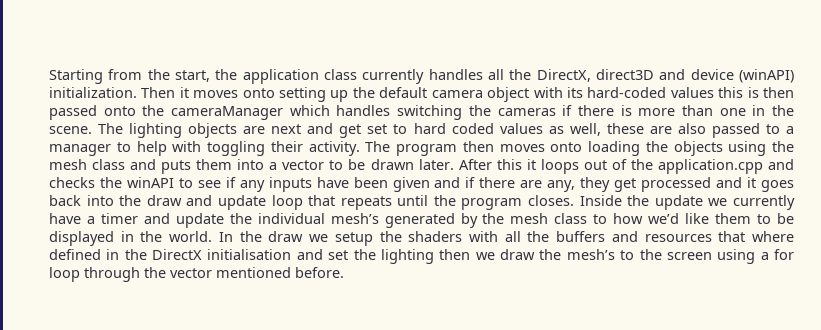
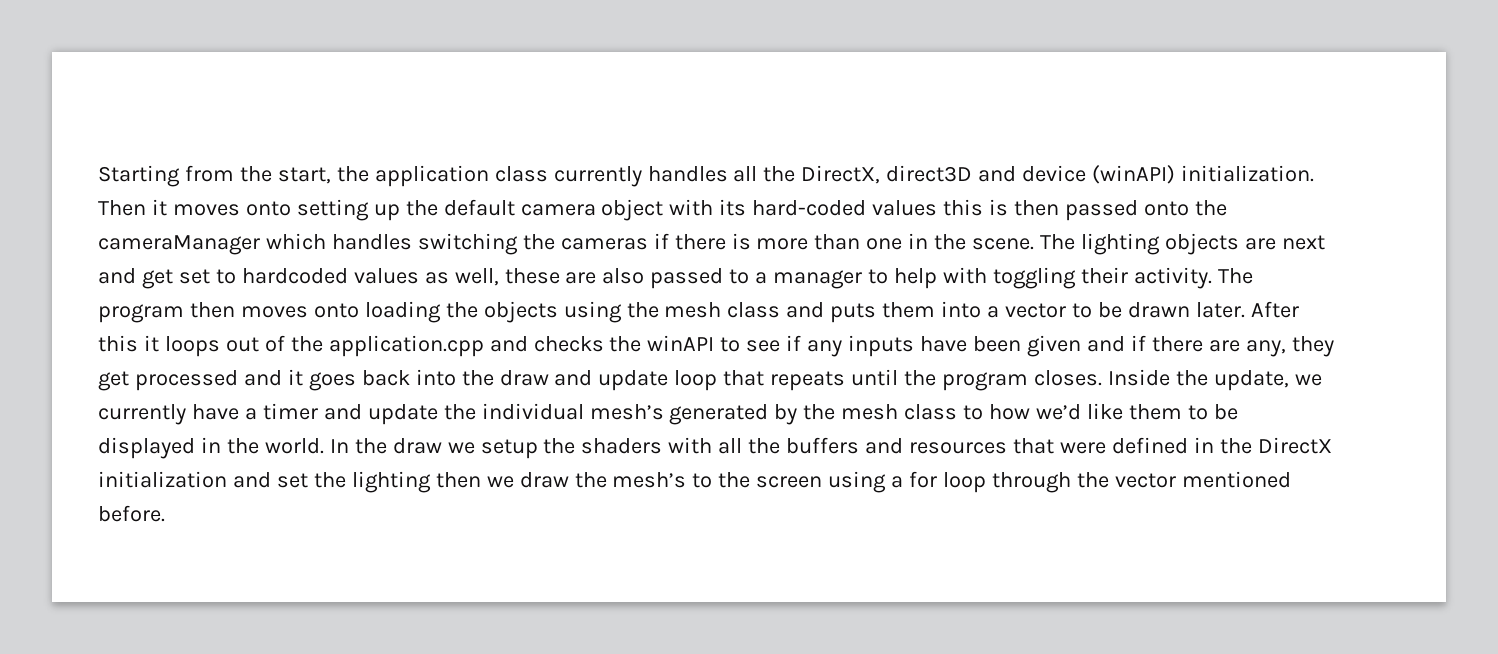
- The lighting objects are next and get set to hard coded values as well, these are also passed to a manager to help with toggling their activity.
+ The lighting objects are next and get set to hardcoded values as well, these are also passed to a manager to help with toggling their activity.
- Inside the update we currently have a timer and update the individual mesh’s generated by the mesh class to how we’d like them to be displayed in the world.
+ Inside the update, we currently have a timer and update the individual mesh’s generated by the mesh class to how we’d like them to be displayed in the world.
- In the draw we setup the shaders with all the buffers and resources that where defined in the DirectX initialisation and set the lighting then we draw the mesh’s to the screen using a for loop through the vector mentioned before.
+ In the draw we setup the shaders with all the buffers and resources that were defined in the DirectX initialization and set the lighting then we draw the mesh’s to the screen using a for loop through the vector mentioned before.

